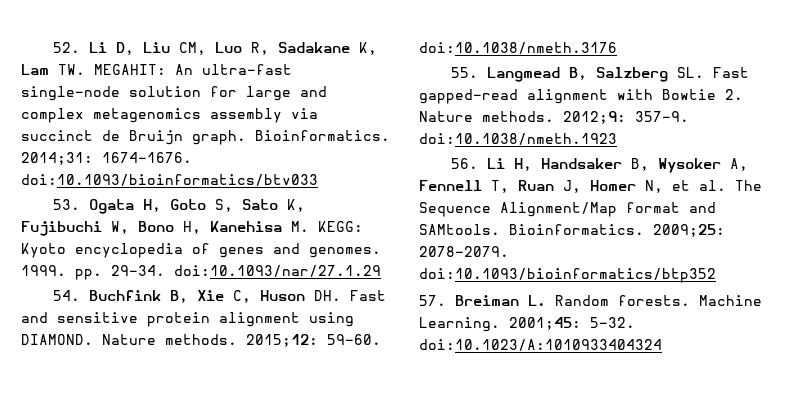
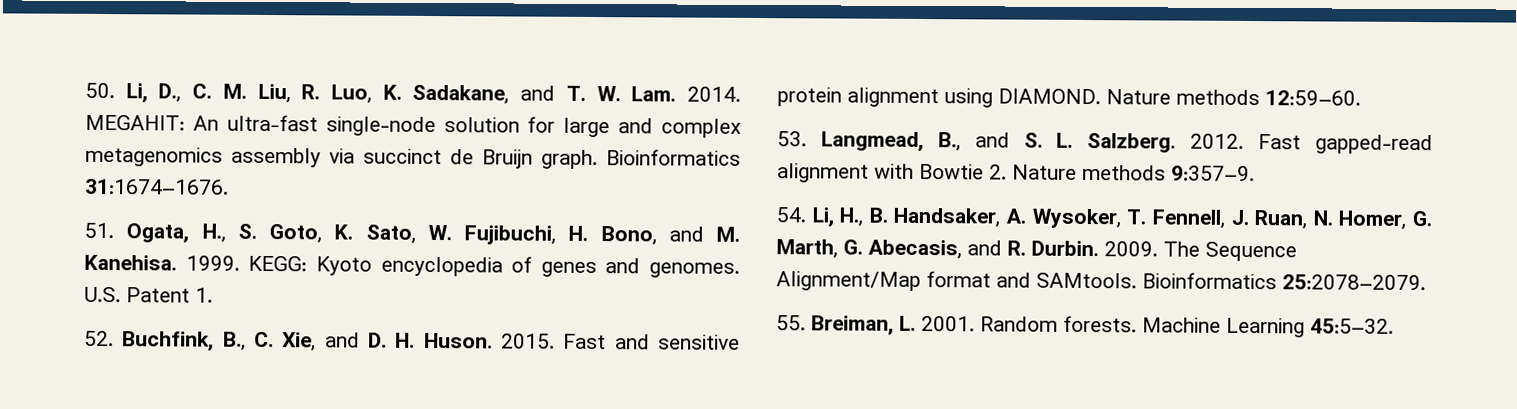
- 52. Li D, Liu CM, Luo R, Sadakane K, Lam TW. MEGAHIT: An ultra-fast single-node solution for large and complex metagenomics assembly via succinct de Bruijn graph.
+ 50. Li, D., C. M. Liu, R. Luo, K. Sadakane, and T. W. Lam. 2014. MEGAHIT: An ultra-fast single-node solution for large and complex metagenomics assembly via succinct de Bruijn graph.
- Bioinformatics. 2014;31: 1674–1676. doi:10.1093/bioinformatics/btv033
- 53. Ogata H, Goto S, Sato K, Fujibuchi W, Bono H, Kanehisa M. KEGG: Kyoto encyclopedia of genes and genomes.
+ Bioinformatics 31:1674–1676.
+ 51. Ogata, H., S. Goto, K. Sato, W. Fujibuchi, H. Bono, and M. Kanehisa. 1999. KEGG: Kyoto encyclopedia of genes and genomes.
- 1999. pp. 29–34. doi:10.1093/nar/27.1.29
- 54. Buchfink B, Xie C, Huson DH. Fast and sensitive protein alignment using DIAMOND.
+ U.S. Patent 1.
+ 52. Buchfink, B., C. Xie, and D. H. Huson. 2015. Fast and sensitive protein alignment using DIAMOND.
- Nature methods. 2015;12: 59–60. doi:10.1038/nmeth.3176
- 55. Langmead B, Salzberg SL. Fast gapped-read alignment with Bowtie 2. Nature methods. 2012;9: 357–9. doi:10.1038/nmeth.1923
- 56. Li H, Handsaker B, Wysoker A, Fennell T, Ruan J, Homer N, et al. The Sequence Alignment/Map format and SAMtools.
+ Nature methods 12:59–60.
+ 53. Langmead, B., and S. L. Salzberg. 2012. Fast gapped-read alignment with Bowtie 2. Nature methods 9:357–9.
+ 54. Li, H., B. Handsaker, A. Wysoker, T. Fennell, J. Ruan, N. Homer, G. Marth, G. Abecasis, and R. Durbin. 2009. The Sequence Alignment/Map format and SAMtools.
- Bioinformatics. 2009;25: 2078–2079. doi:10.1093/bioinformatics/btp352
- 57. Breiman L. Random forests. Machine Learning. 2001;45: 5–32. doi:10.1023/A:1010933404324
+ Bioinformatics 25:2078–2079.
+ 55. Breiman, L. 2001. Random forests. Machine Learning 45:5–32.

